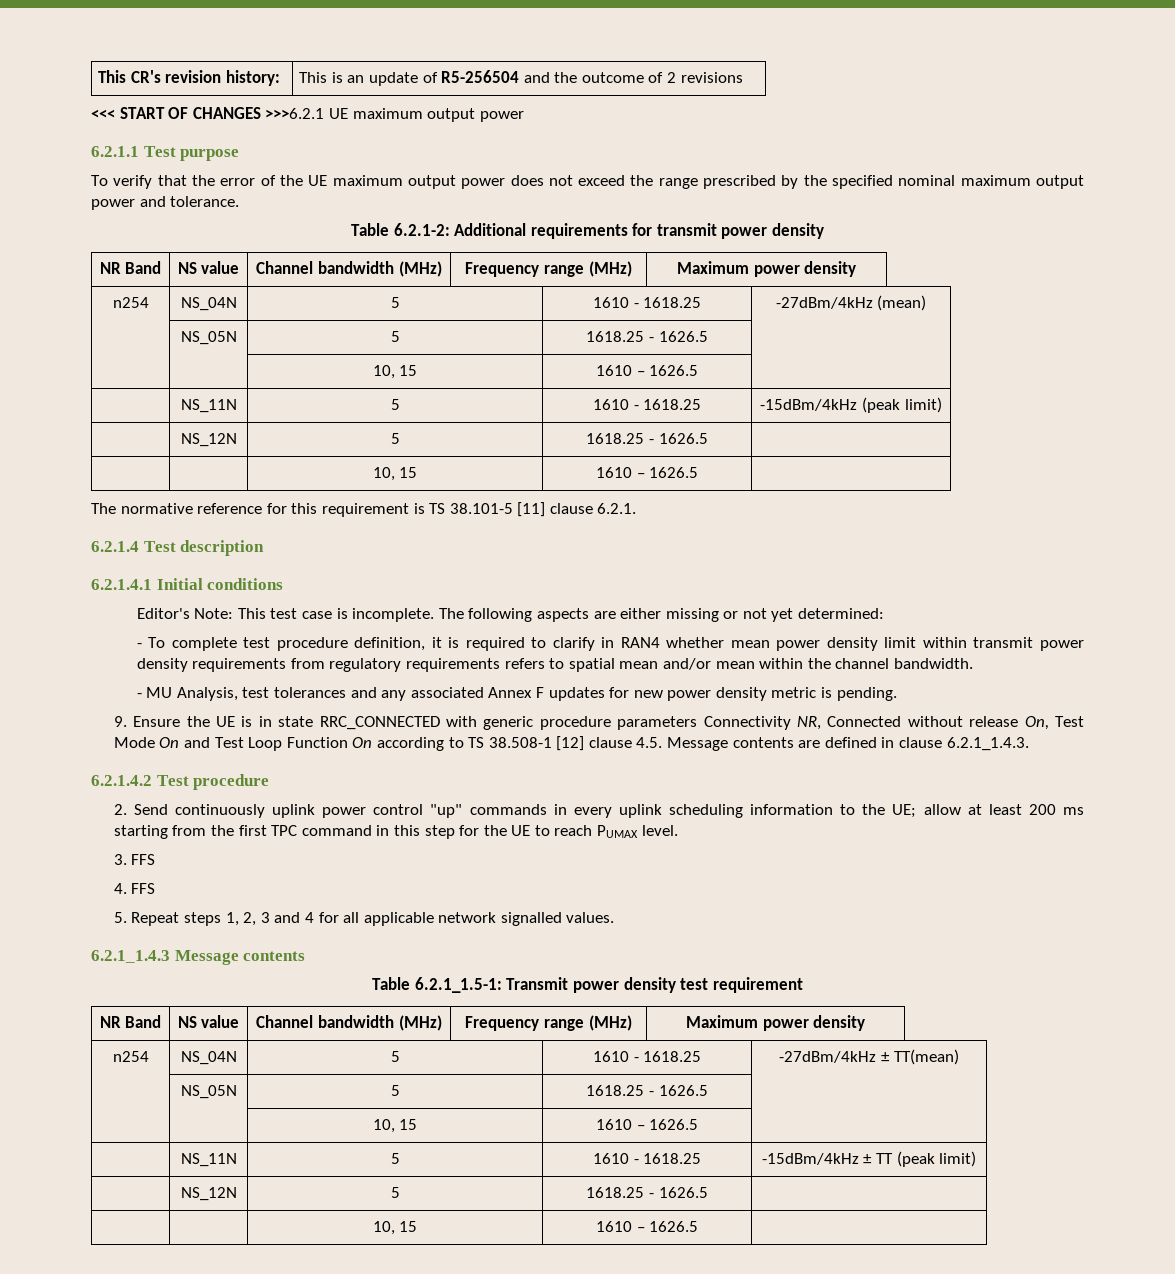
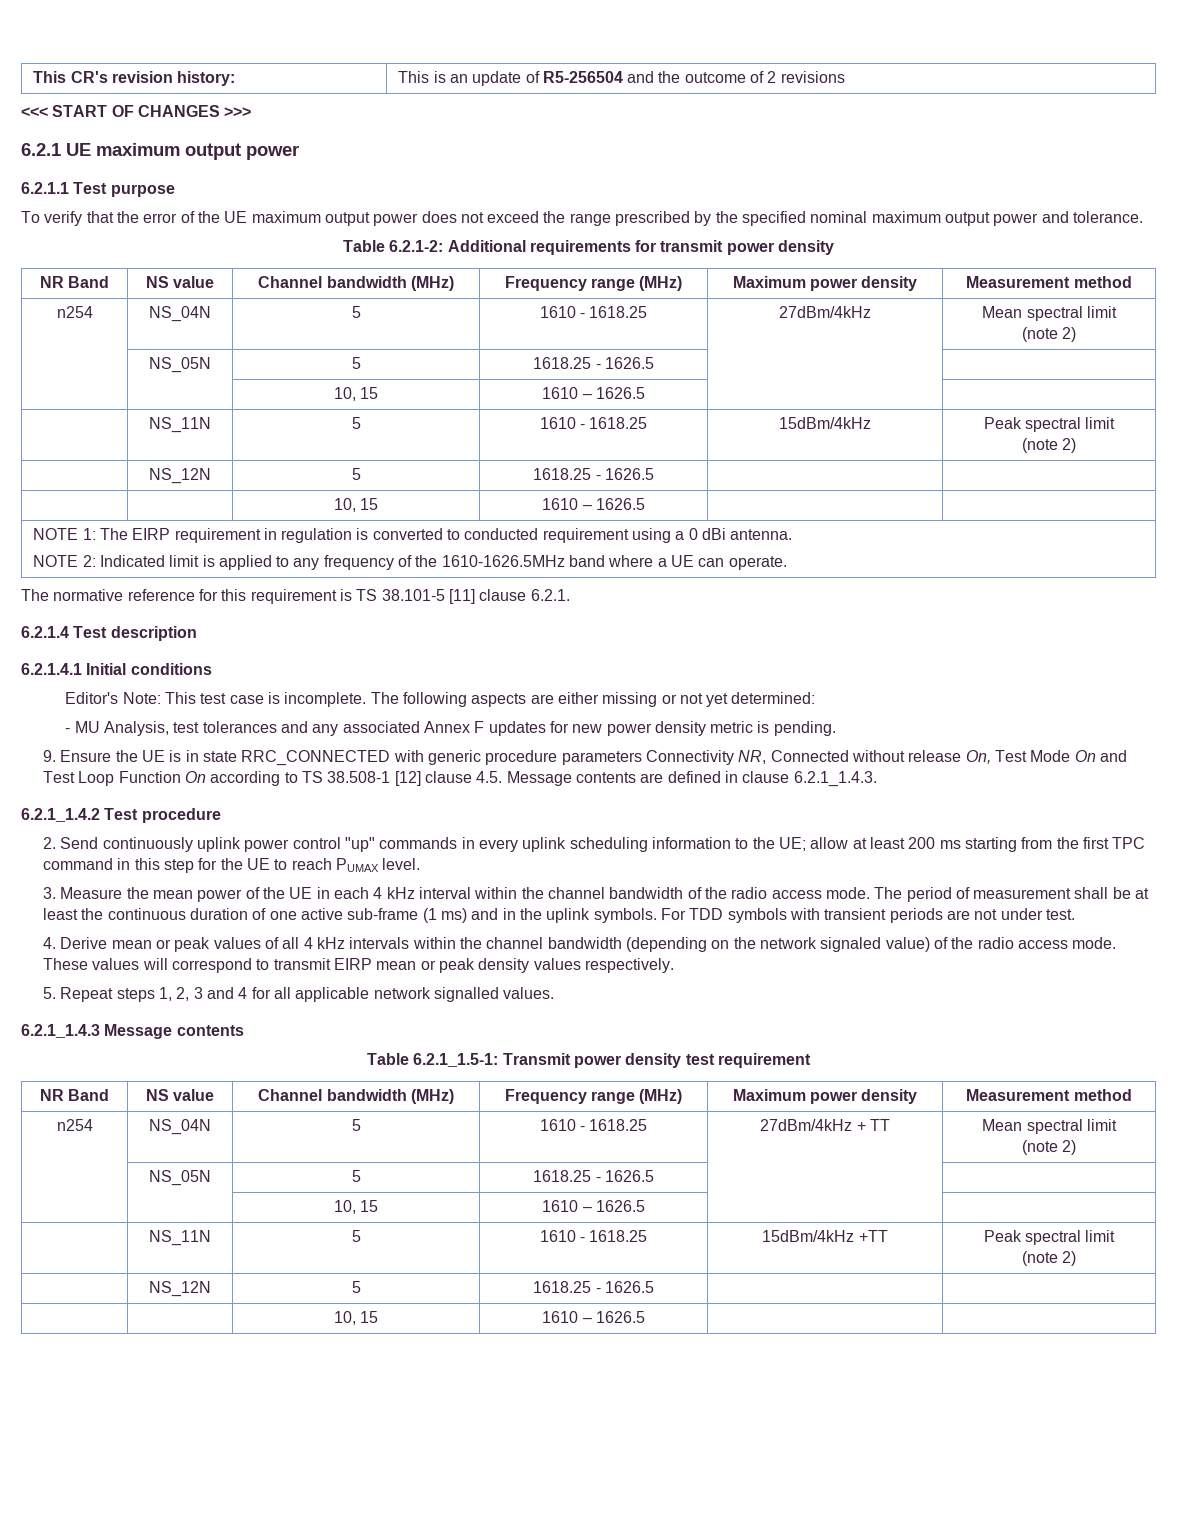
- <<< START OF CHANGES >>>6.2.1 UE maximum output power
+ <<< START OF CHANGES >>>
+ 6.2.1 UE maximum output power
  Table 6.2.1-2: Additional requirements for transmit power density
- NR Band | NS value | Channel bandwidth (MHz) | Frequency range (MHz) | Maximum power density
- n254 | NS_04N | 5 | 1610 - 1618.25 | -27dBm/4kHz (mean)
- | NS_05N | 5 | 1618.25 - 1626.5 |
- | | 10, 15 | 1610 – 1626.5 |
- | NS_11N | 5 | 1610 - 1618.25 | -15dBm/4kHz (peak limit)
- | NS_12N | 5 | 1618.25 - 1626.5 |
- | | 10, 15 | 1610 – 1626.5 |
+ NR Band | NS value | Channel bandwidth (MHz) | Frequency range (MHz) | Maximum power density | Measurement method
+ n254 | NS_04N | 5 | 1610 - 1618.25 | 27dBm/4kHz | Mean spectral limit
+ (note 2)
+ | NS_05N | 5 | 1618.25 - 1626.5 | |
+ | | 10, 15 | 1610 – 1626.5 | |
+ | NS_11N | 5 | 1610 - 1618.25 | 15dBm/4kHz | Peak spectral limit
+ (note 2)
+ | NS_12N | 5 | 1618.25 - 1626.5 | |
+ | | 10, 15 | 1610 – 1626.5 | |
+ NOTE 1: The EIRP requirement in regulation is converted to conducted requirement using a 0 dBi antenna.
+ NOTE 2: Indicated limit is applied to any frequency of the 1610-1626.5MHz band where a UE can operate.
- - To complete test procedure definition, it is required to clarify in RAN4 whether mean power density limit within transmit power density requirements from regulatory requirements refers to spatial mean and/or mean within the channel bandwidth.
- 6.2.1.4.2 Test procedure
+ 6.2.1_1.4.2 Test procedure
- 3. FFS
- 4. FFS
+ 3. Measure the mean power of the UE in each 4 kHz interval within the channel bandwidth of the radio access mode. The period of measurement shall be at least the continuous duration of one active sub-frame (1 ms) and in the uplink symbols. For TDD symbols with transient periods are not under test.
+ 4. Derive mean or peak values of all 4 kHz intervals within the channel bandwidth (depending on the network signaled value) of the radio access mode. These values will correspond to transmit EIRP mean or peak density values respectively.
  Table 6.2.1_1.5-1: Transmit power density test requirement
- NR Band | NS value | Channel bandwidth (MHz) | Frequency range (MHz) | Maximum power density
- n254 | NS_04N | 5 | 1610 - 1618.25 | -27dBm/4kHz ± TT(mean)
- | NS_05N | 5 | 1618.25 - 1626.5 |
- | | 10, 15 | 1610 – 1626.5 |
- | NS_11N | 5 | 1610 - 1618.25 | -15dBm/4kHz ± TT (peak limit)
- | NS_12N | 5 | 1618.25 - 1626.5 |
- | | 10, 15 | 1610 – 1626.5 |
+ NR Band | NS value | Channel bandwidth (MHz) | Frequency range (MHz) | Maximum power density | Measurement method
+ n254 | NS_04N | 5 | 1610 - 1618.25 | 27dBm/4kHz + TT | Mean spectral limit
+ (note 2)
+ | NS_05N | 5 | 1618.25 - 1626.5 | |
+ | | 10, 15 | 1610 – 1626.5 | |
+ | NS_11N | 5 | 1610 - 1618.25 | 15dBm/4kHz +TT | Peak spectral limit
+ (note 2)
+ | NS_12N | 5 | 1618.25 - 1626.5 | |
+ | | 10, 15 | 1610 – 1626.5 | |

